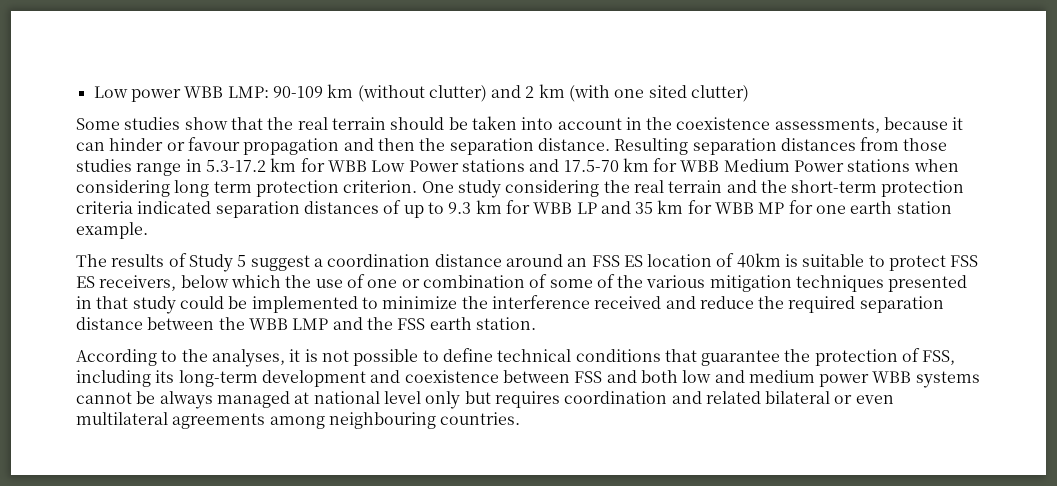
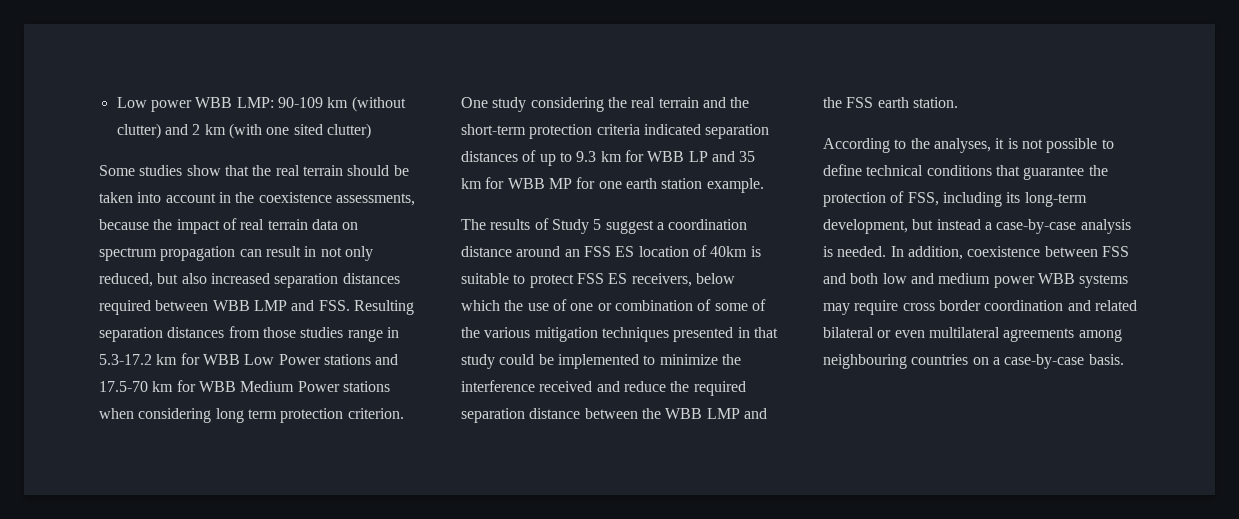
- Some studies show that the real terrain should be taken into account in the coexistence assessments, because it can hinder or favour propagation and then the separation distance. Resulting separation distances from those studies range in 5.3-17.2 km for WBB Low Power stations and 17.5-70 km for WBB Medium Power stations when considering long term protection criterion.
+ Some studies show that the real terrain should be taken into account in the coexistence assessments, because the impact of real terrain data on spectrum propagation can result in not only reduced, but also increased separation distances required between WBB LMP and FSS. Resulting separation distances from those studies range in 5.3-17.2 km for WBB Low Power stations and 17.5-70 km for WBB Medium Power stations when considering long term protection criterion.
- According to the analyses, it is not possible to define technical conditions that guarantee the protection of FSS, including its long-term development and coexistence between FSS and both low and medium power WBB systems cannot be always managed at national level only but requires coordination and related bilateral or even multilateral agreements among neighbouring countries.
+ According to the analyses, it is not possible to define technical conditions that guarantee the protection of FSS, including its long-term development, but instead a case-by-case analysis is needed. In addition, coexistence between FSS and both low and medium power WBB systems may require cross border coordination and related bilateral or even multilateral agreements among neighbouring countries on a case-by-case basis.

